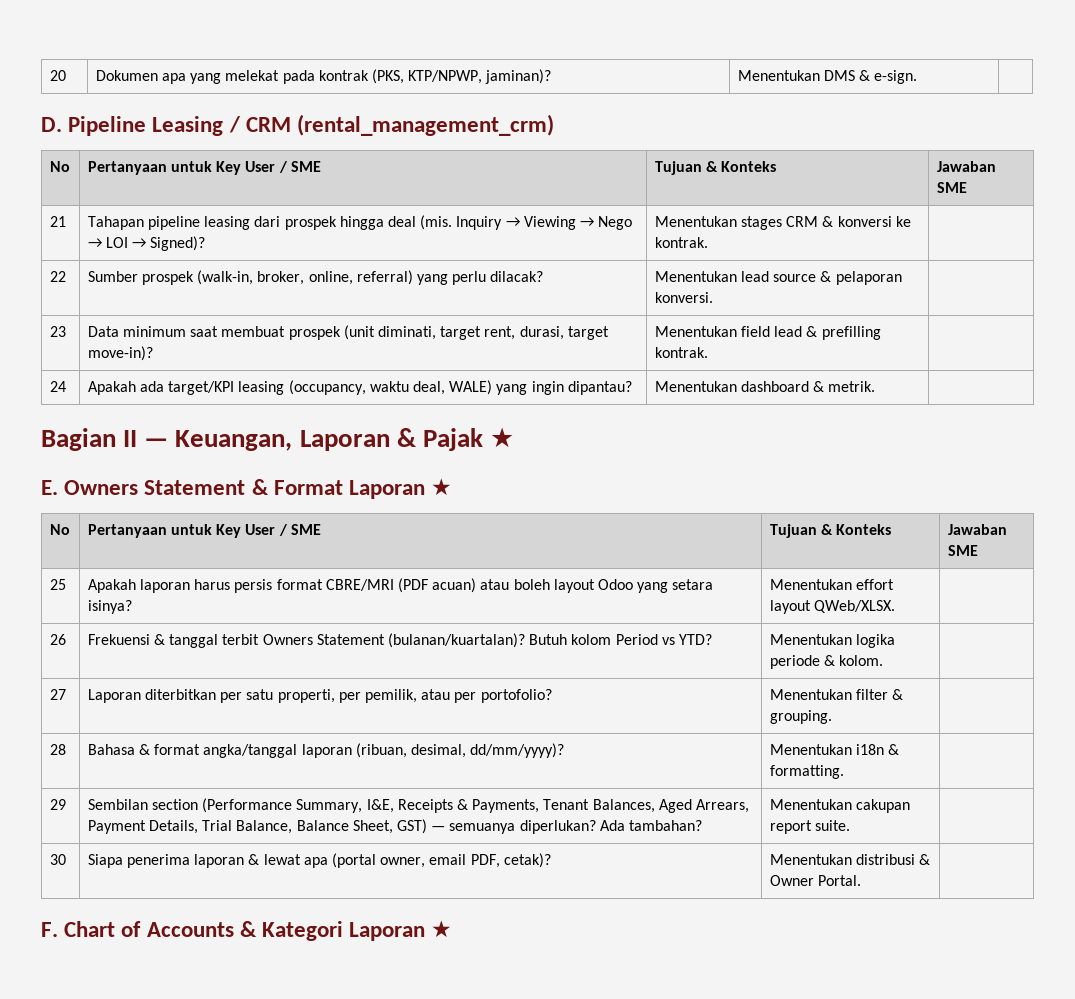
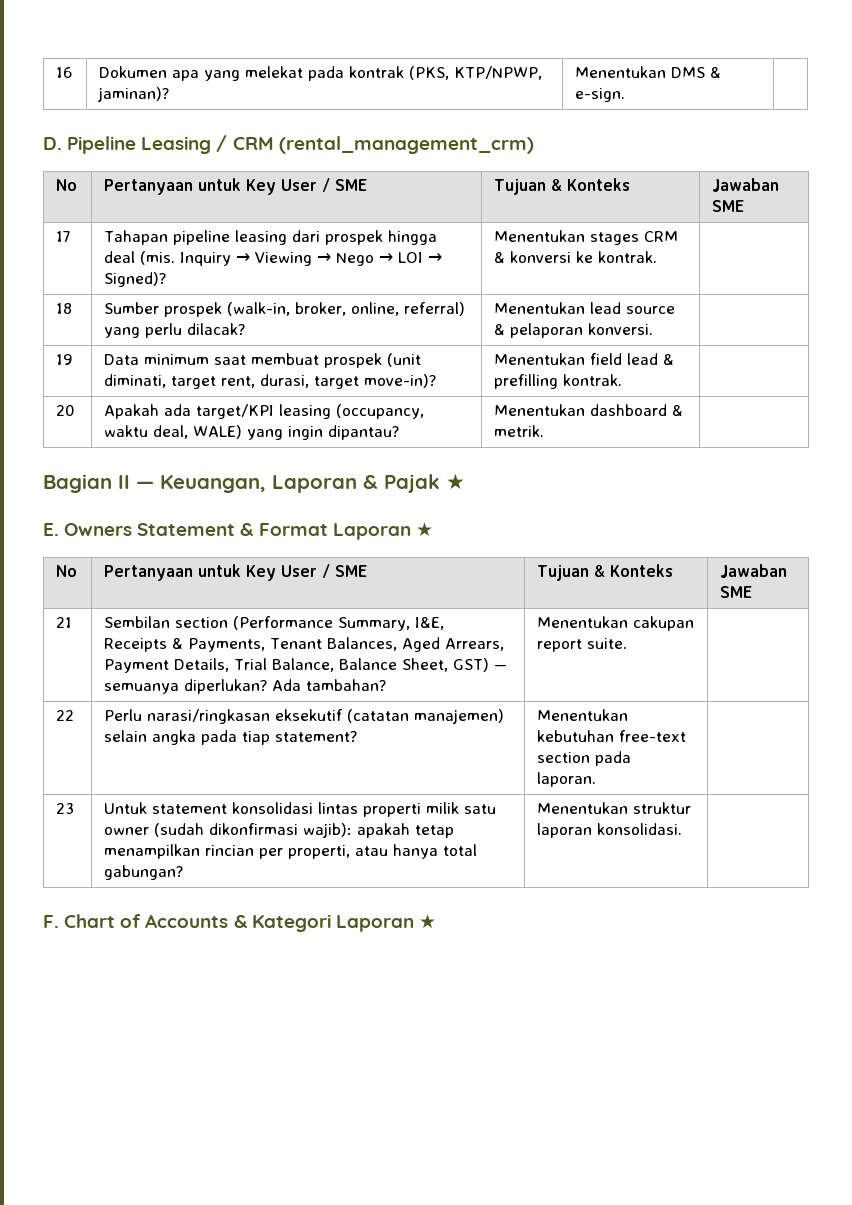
- 20 | Dokumen apa yang melekat pada kontrak (PKS, KTP/NPWP, jaminan)? | Menentukan DMS & e-sign. |
+ 16 | Dokumen apa yang melekat pada kontrak (PKS, KTP/NPWP, jaminan)? | Menentukan DMS & e-sign. |
- 21 | Tahapan pipeline leasing dari prospek hingga deal (mis. Inquiry → Viewing → Nego → LOI → Signed)? | Menentukan stages CRM & konversi ke kontrak. |
+ 17 | Tahapan pipeline leasing dari prospek hingga deal (mis. Inquiry → Viewing → Nego → LOI → Signed)? | Menentukan stages CRM & konversi ke kontrak. |
- 22 | Sumber prospek (walk-in, broker, online, referral) yang perlu dilacak? | Menentukan lead source & pelaporan konversi. |
+ 18 | Sumber prospek (walk-in, broker, online, referral) yang perlu dilacak? | Menentukan lead source & pelaporan konversi. |
- 23 | Data minimum saat membuat prospek (unit diminati, target rent, durasi, target move-in)? | Menentukan field lead & prefilling kontrak. |
+ 19 | Data minimum saat membuat prospek (unit diminati, target rent, durasi, target move-in)? | Menentukan field lead & prefilling kontrak. |
- 24 | Apakah ada target/KPI leasing (occupancy, waktu deal, WALE) yang ingin dipantau? | Menentukan dashboard & metrik. |
+ 20 | Apakah ada target/KPI leasing (occupancy, waktu deal, WALE) yang ingin dipantau? | Menentukan dashboard & metrik. |
- 25 | Apakah laporan harus persis format CBRE/MRI (PDF acuan) atau boleh layout Odoo yang setara isinya? | Menentukan effort layout QWeb/XLSX. |
- 26 | Frekuensi & tanggal terbit Owners Statement (bulanan/kuartalan)? Butuh kolom Period vs YTD? | Menentukan logika periode & kolom. |
- 27 | Laporan diterbitkan per satu properti, per pemilik, atau per portofolio? | Menentukan filter & grouping. |
- 28 | Bahasa & format angka/tanggal laporan (ribuan, desimal, dd/mm/yyyy)? | Menentukan i18n & formatting. |
- 29 | Sembilan section (Performance Summary, I&E, Receipts & Payments, Tenant Balances, Aged Arrears, Payment Details, Trial Balance, Balance Sheet, GST) — semuanya diperlukan? Ada tambahan? | Menentukan cakupan report suite. |
+ 21 | Sembilan section (Performance Summary, I&E, Receipts & Payments, Tenant Balances, Aged Arrears, Payment Details, Trial Balance, Balance Sheet, GST) — semuanya diperlukan? Ada tambahan? | Menentukan cakupan report suite. |
- 30 | Siapa penerima laporan & lewat apa (portal owner, email PDF, cetak)? | Menentukan distribusi & Owner Portal. |
+ 22 | Perlu narasi/ringkasan eksekutif (catatan manajemen) selain angka pada tiap statement? | Menentukan kebutuhan free-text section pada laporan. |
+ 23 | Untuk statement konsolidasi lintas properti milik satu owner (sudah dikonfirmasi wajib): apakah tetap menampilkan rincian per properti, atau hanya total gabungan? | Menentukan struktur laporan konsolidasi. |

